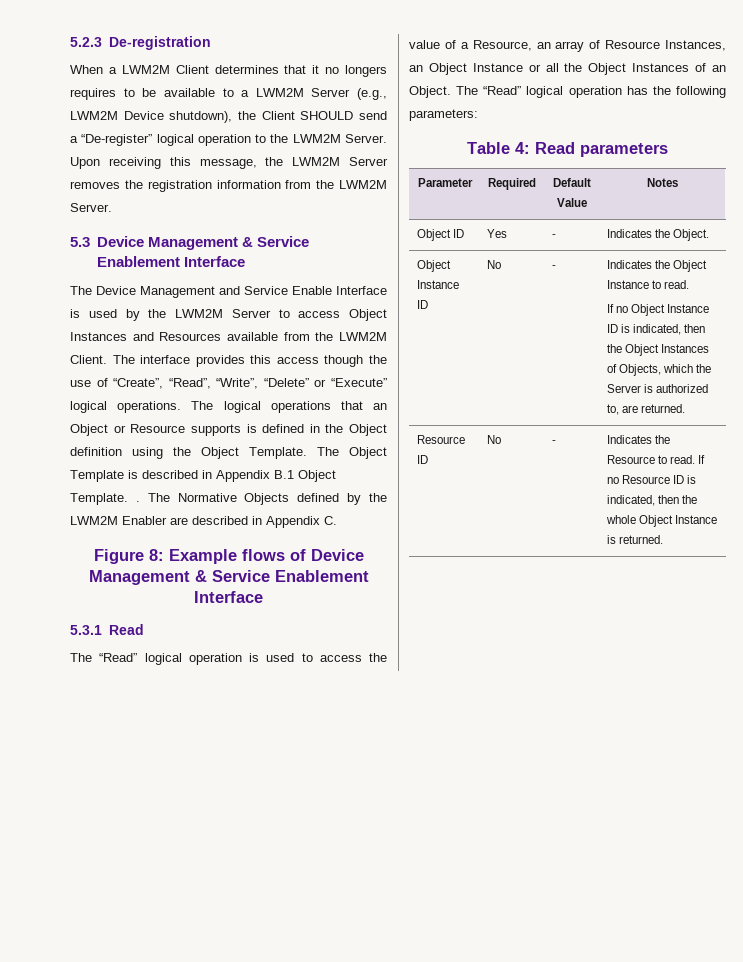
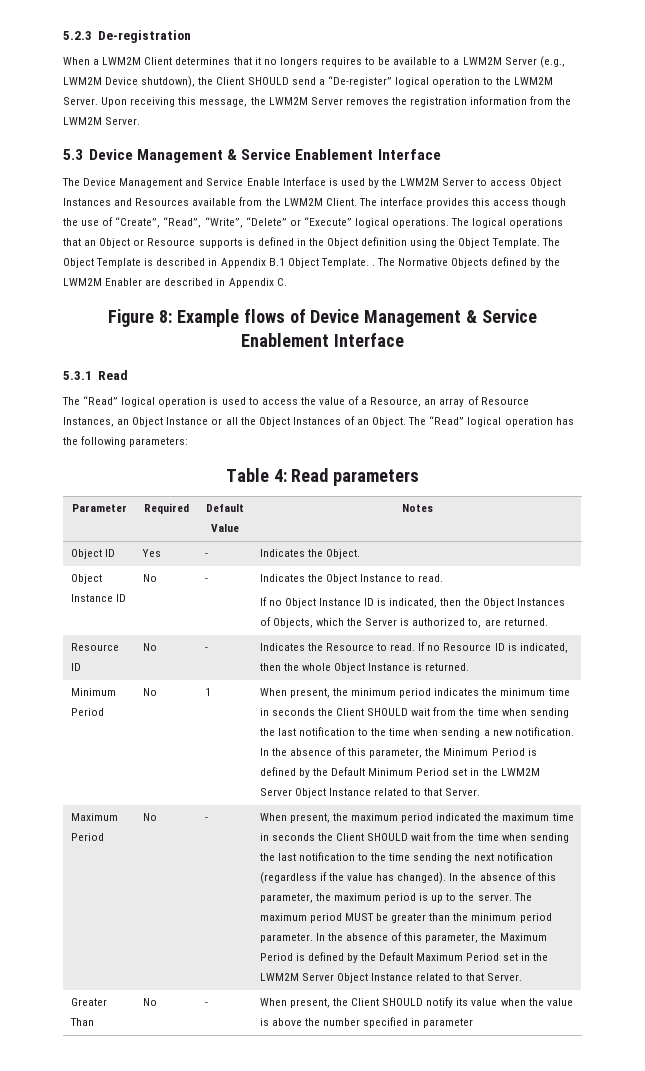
+ Minimum Period | No | 1 | When present, the minimum period indicates the minimum time in seconds the Client SHOULD wait from the time when sending the last notification to the time when sending a new notification. In the absence of this parameter, the Minimum Period is defined by the Default Minimum Period set in the LWM2M Server Object Instance related to that Server.
+ Maximum Period | No | - | When present, the maximum period indicated the maximum time in seconds the Client SHOULD wait from the time when sending the last notification to the time sending the next notification (regardless if the value has changed). In the absence of this parameter, the maximum period is up to the server. The maximum period MUST be greater than the minimum period parameter. In the absence of this parameter, the Maximum Period is defined by the Default Maximum Period set in the LWM2M Server Object Instance related to that Server.
+ Greater Than | No | - | When present, the Client SHOULD notify its value when the value is above the number specified in parameter

